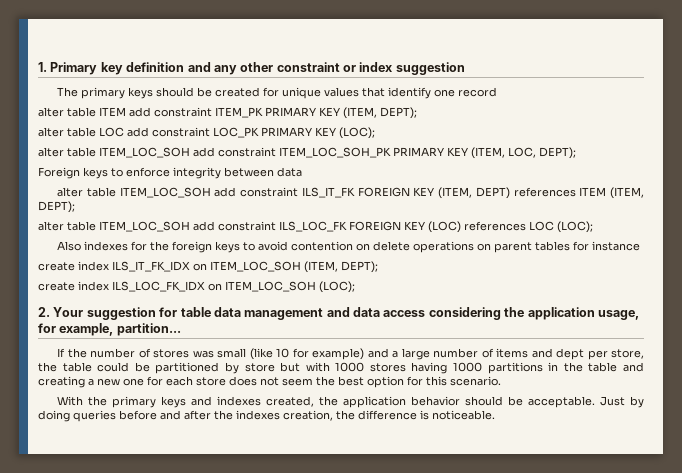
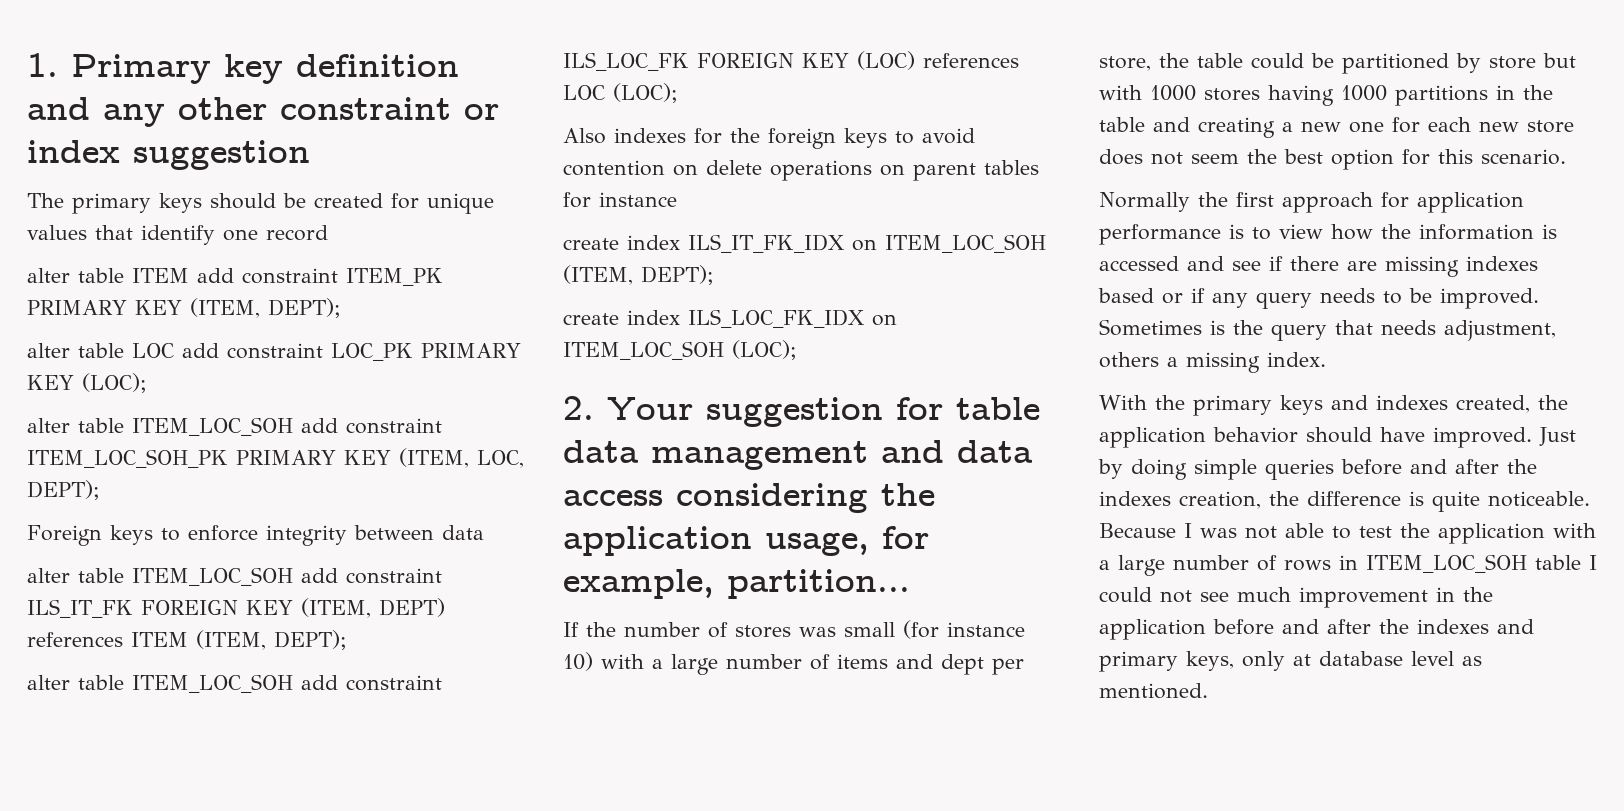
- If the number of stores was small (like 10 for example) and a large number of items and dept per store, the table could be partitioned by store but with 1000 stores having 1000 partitions in the table and creating a new one for each store does not seem the best option for this scenario.
+ If the number of stores was small (for instance 10) with a large number of items and dept per store, the table could be partitioned by store but with 1000 stores having 1000 partitions in the table and creating a new one for each new store does not seem the best option for this scenario.
+ Normally the first approach for application performance is to view how the information is accessed and see if there are missing indexes based or if any query needs to be improved. Sometimes is the query that needs adjustment, others a missing index.
- With the primary keys and indexes created, the application behavior should be acceptable.
+ With the primary keys and indexes created, the application behavior should have improved.
- Just by doing queries before and after the indexes creation, the difference is noticeable.
+ Just by doing simple queries before and after the indexes creation, the difference is quite noticeable. Because I was not able to test the application with a large number of rows in ITEM_LOC_SOH table I could not see much improvement in the application before and after the indexes and primary keys, only at database level as mentioned.

